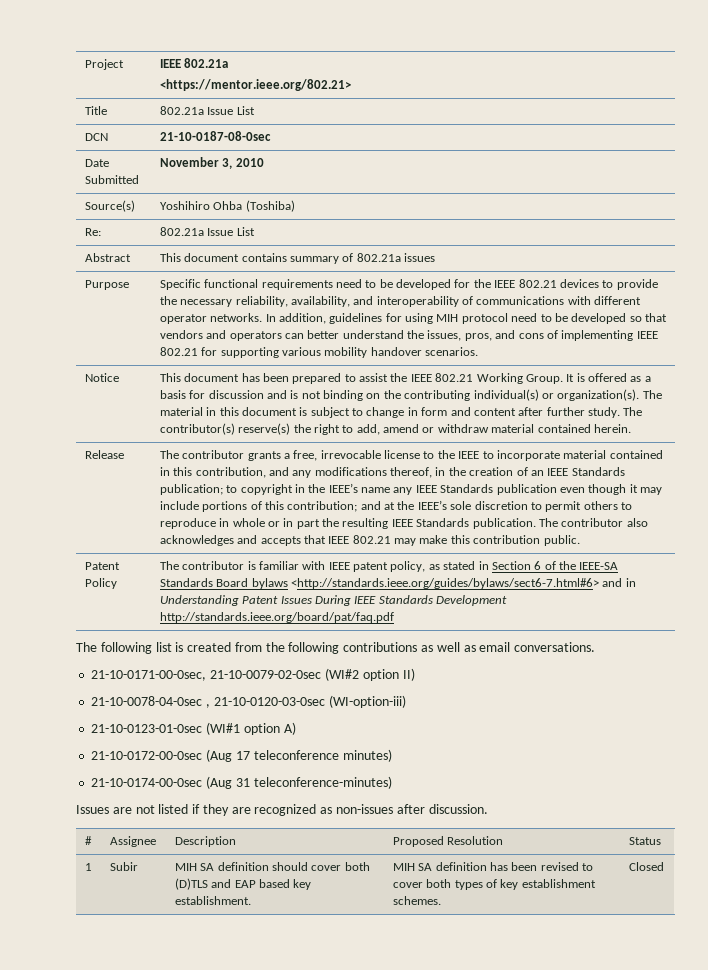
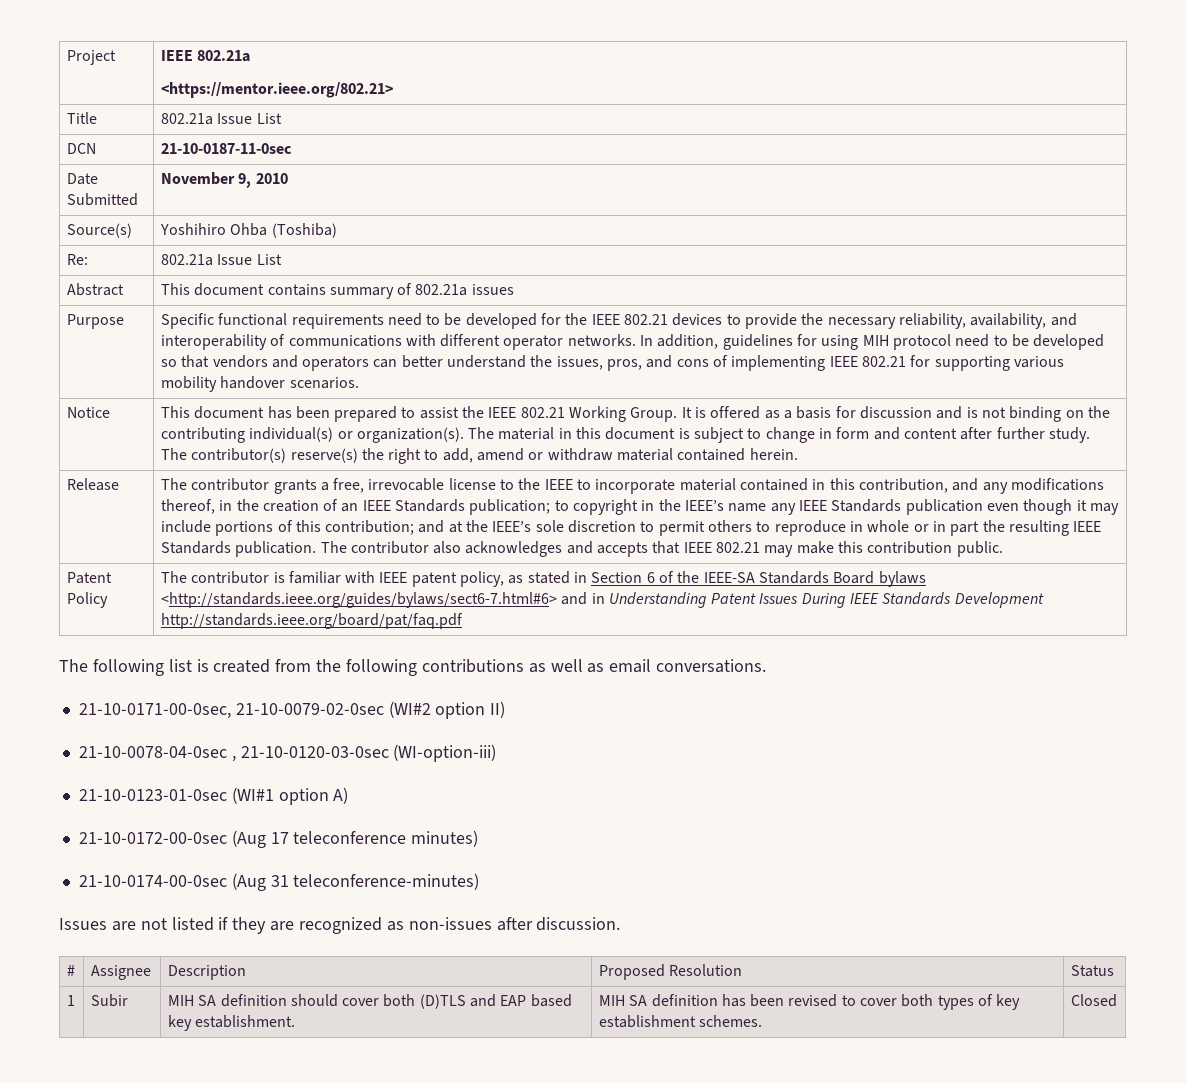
- DCN | 21-10-0187-08-0sec
+ DCN | 21-10-0187-11-0sec
- Date Submitted | November 3, 2010
+ Date Submitted | November 9, 2010

